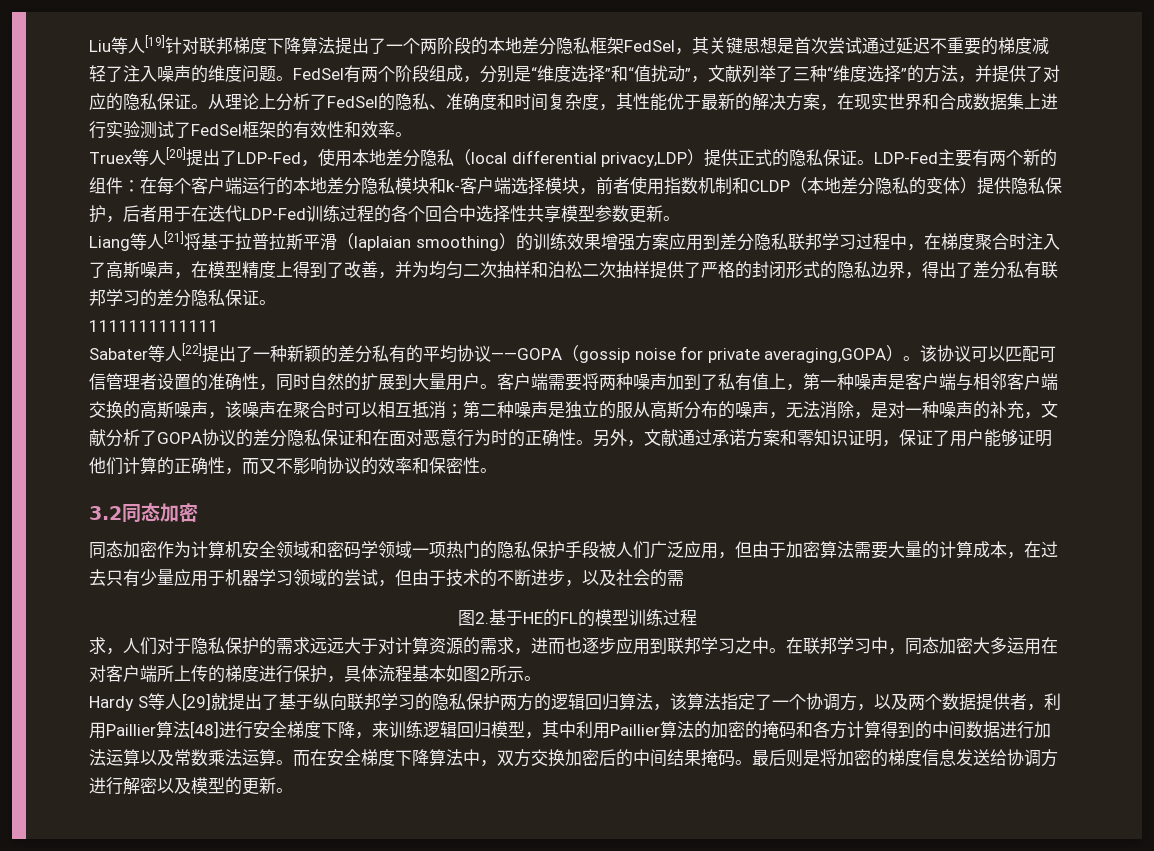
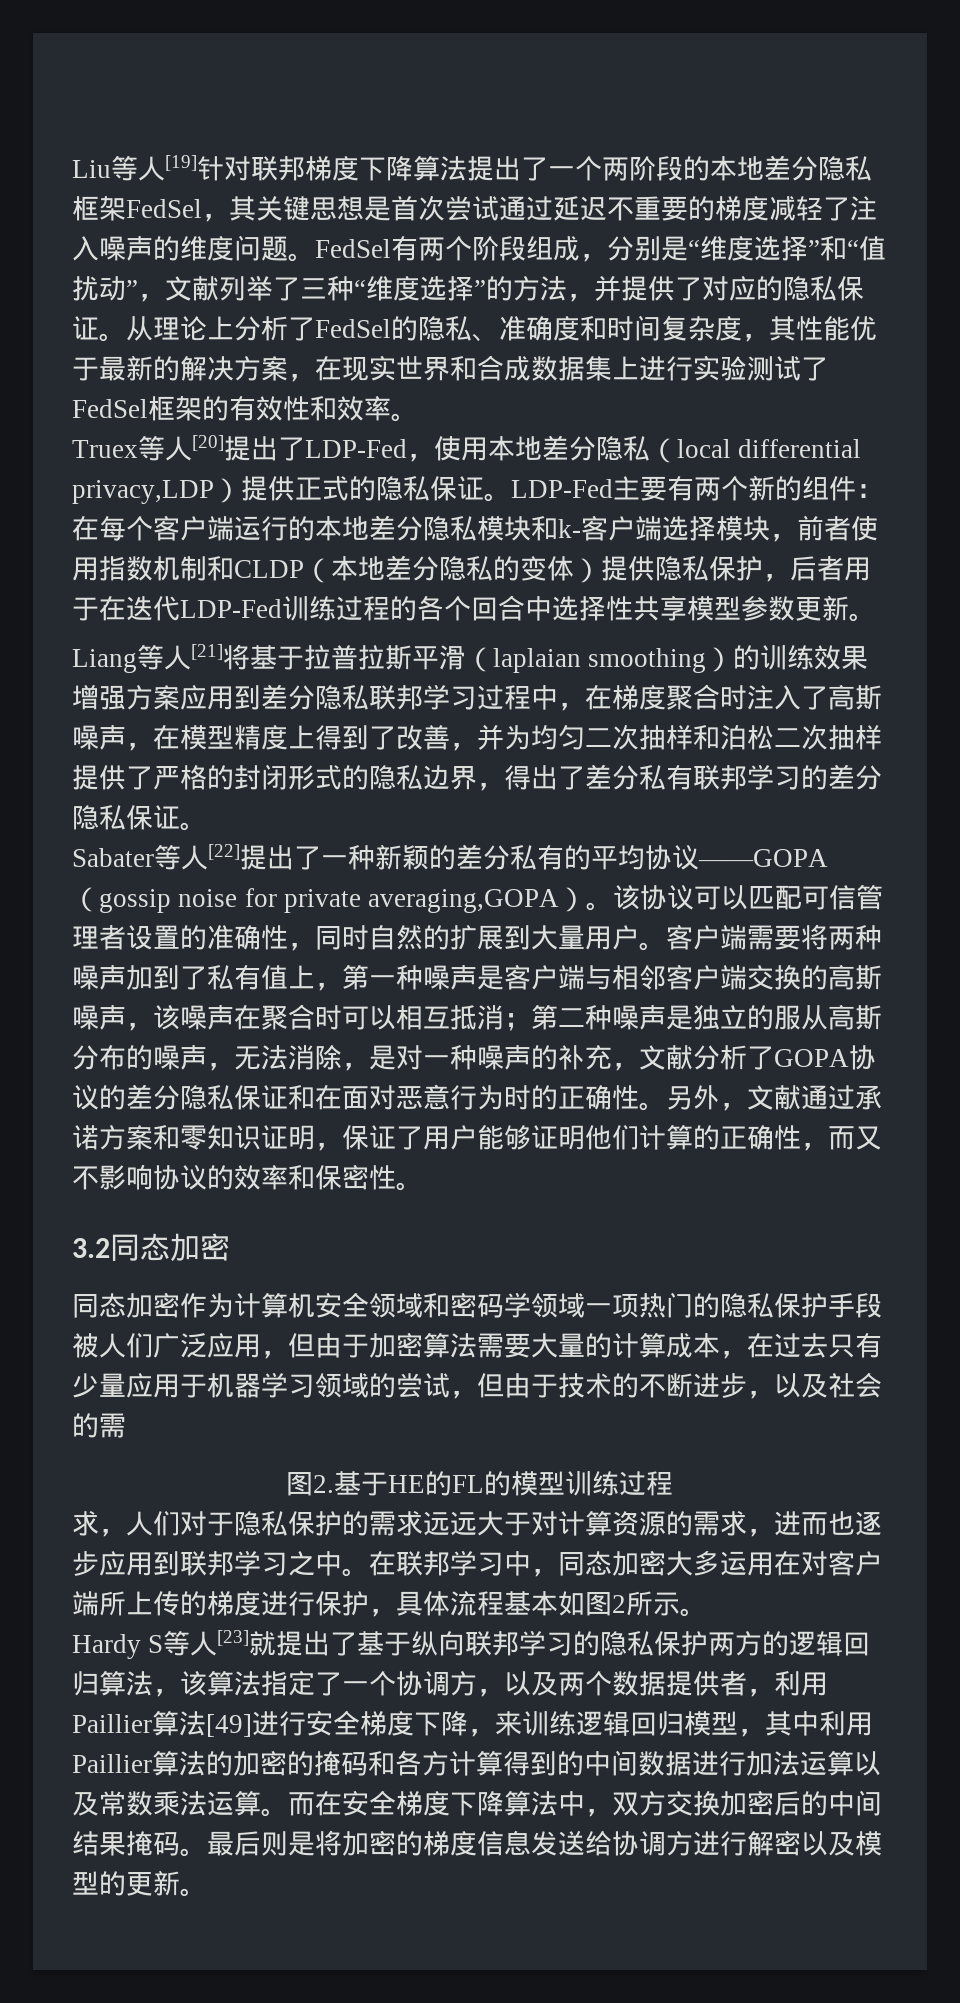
- 1111111111111
- Hardy S等人[29]就提出了基于纵向联邦学习的隐私保护两方的逻辑回归算法，该算法指定了一个协调方，以及两个数据提供者，利用Paillier算法[48]进行安全梯度下降，来训练逻辑回归模型，其中利用Paillier算法的加密的掩码和各方计算得到的中间数据进行加法运算以及常数乘法运算。
+ Hardy S等人[23]就提出了基于纵向联邦学习的隐私保护两方的逻辑回归算法，该算法指定了一个协调方，以及两个数据提供者，利用Paillier算法[49]进行安全梯度下降，来训练逻辑回归模型，其中利用Paillier算法的加密的掩码和各方计算得到的中间数据进行加法运算以及常数乘法运算。

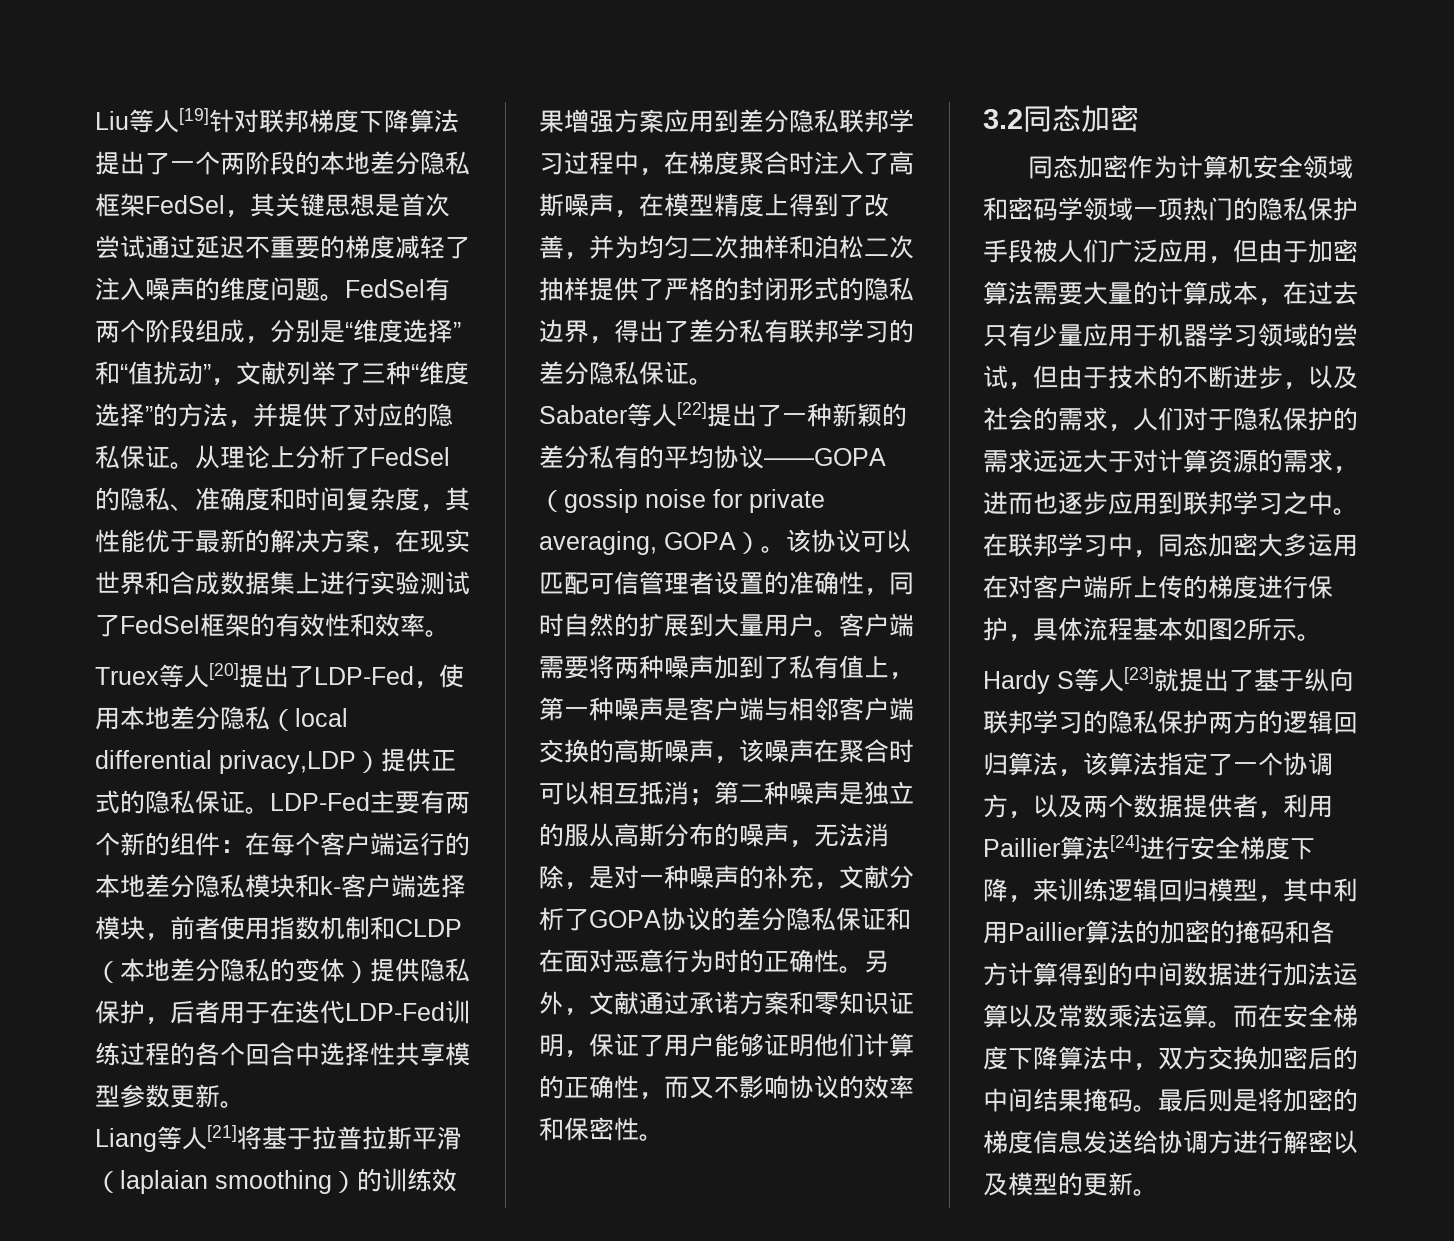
- Sabater等人[22]提出了一种新颖的差分私有的平均协议——GOPA（gossip noise for private averaging,GOPA）。
+ Sabater等人[22]提出了一种新颖的差分私有的平均协议——GOPA（gossip noise for private averaging, GOPA）。
- 同态加密作为计算机安全领域和密码学领域一项热门的隐私保护手段被人们广泛应用，但由于加密算法需要大量的计算成本，在过去只有少量应用于机器学习领域的尝试，但由于技术的不断进步，以及社会的需
- 图2.基于HE的FL的模型训练过程
- 求，人们对于隐私保护的需求远远大于对计算资源的需求，进而也逐步应用到联邦学习之中。
+ 同态加密作为计算机安全领域和密码学领域一项热门的隐私保护手段被人们广泛应用，但由于加密算法需要大量的计算成本，在过去只有少量应用于机器学习领域的尝试，但由于技术的不断进步，以及社会的需求，人们对于隐私保护的需求远远大于对计算资源的需求，进而也逐步应用到联邦学习之中。
- Hardy S等人[23]就提出了基于纵向联邦学习的隐私保护两方的逻辑回归算法，该算法指定了一个协调方，以及两个数据提供者，利用Paillier算法[49]进行安全梯度下降，来训练逻辑回归模型，其中利用Paillier算法的加密的掩码和各方计算得到的中间数据进行加法运算以及常数乘法运算。
+ Hardy S等人[23]就提出了基于纵向联邦学习的隐私保护两方的逻辑回归算法，该算法指定了一个协调方，以及两个数据提供者，利用Paillier算法[24]进行安全梯度下降，来训练逻辑回归模型，其中利用Paillier算法的加密的掩码和各方计算得到的中间数据进行加法运算以及常数乘法运算。

